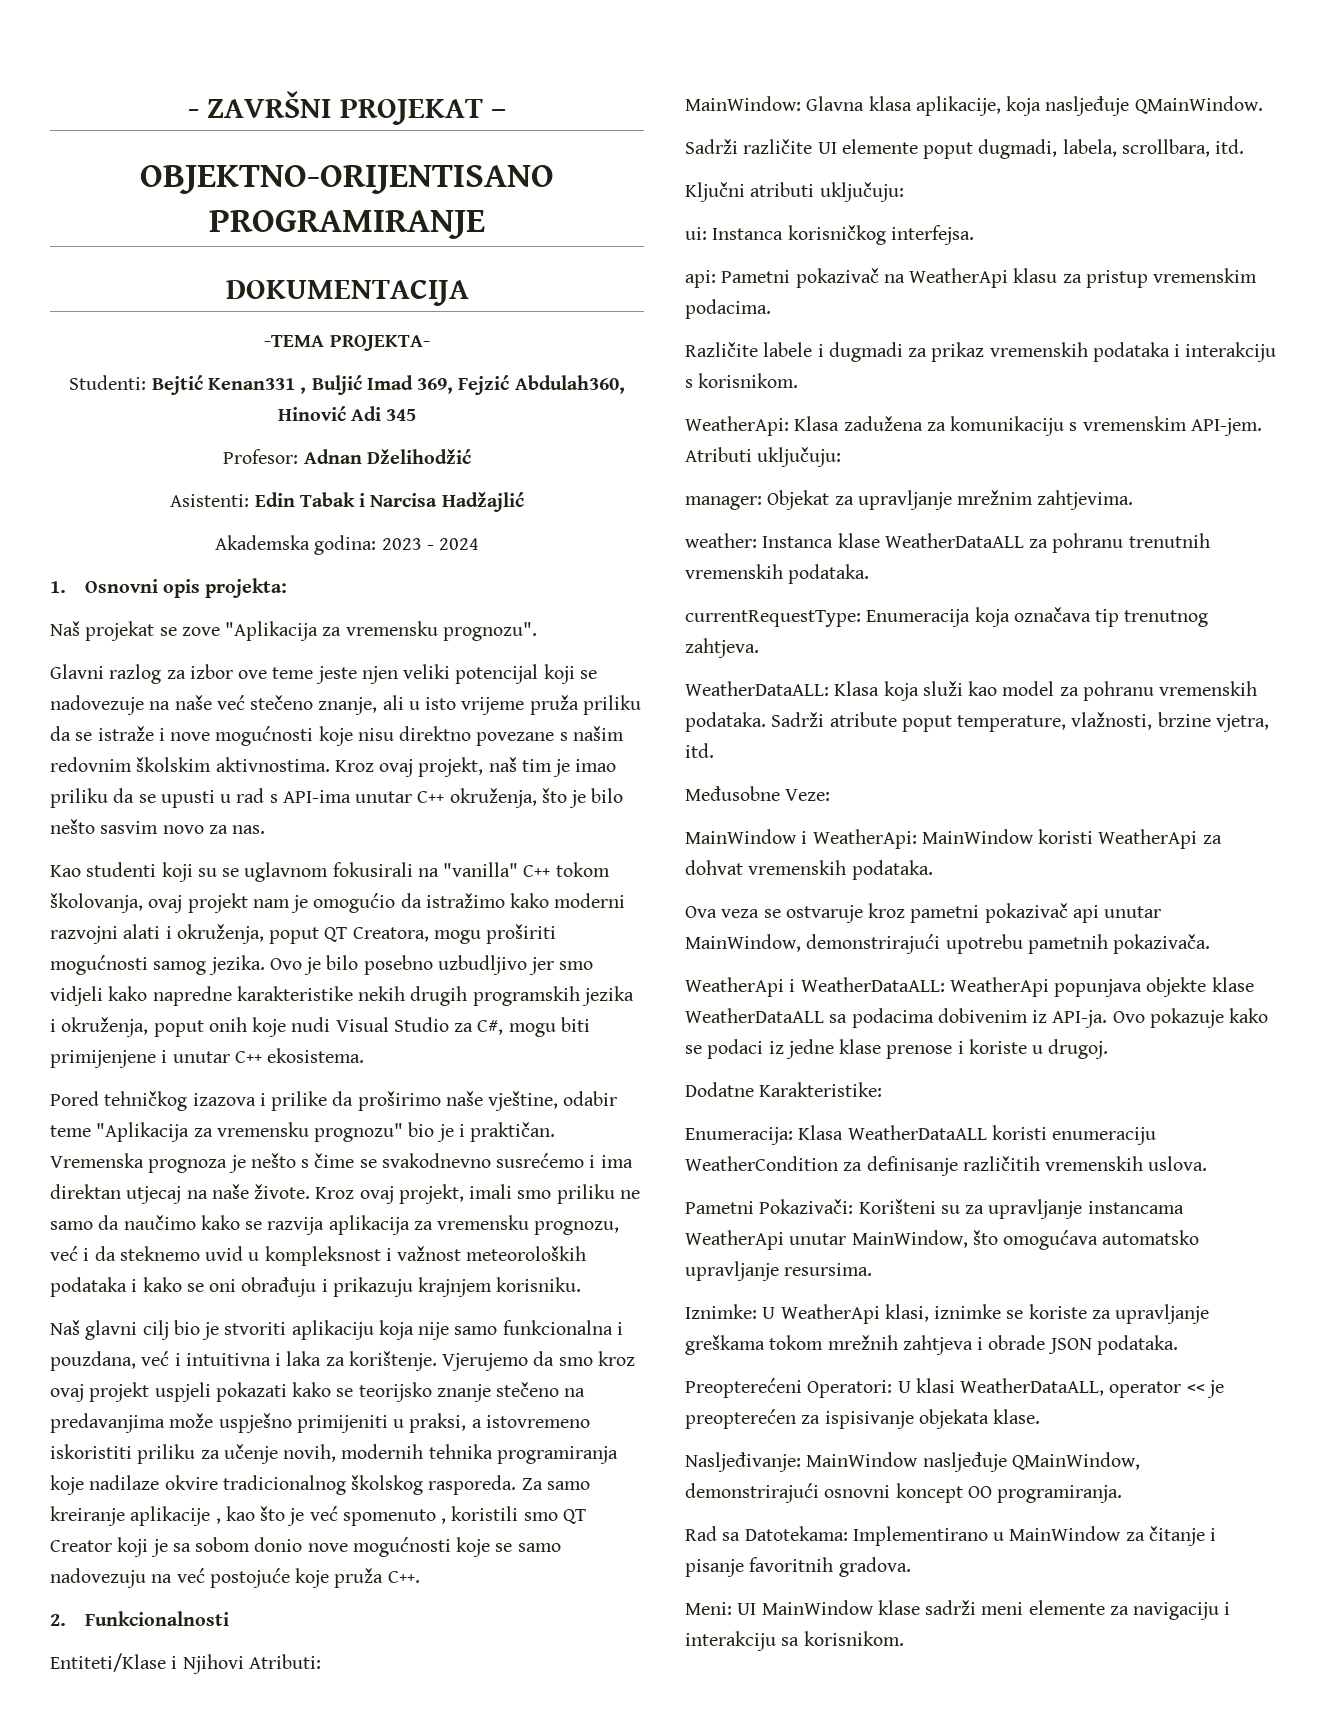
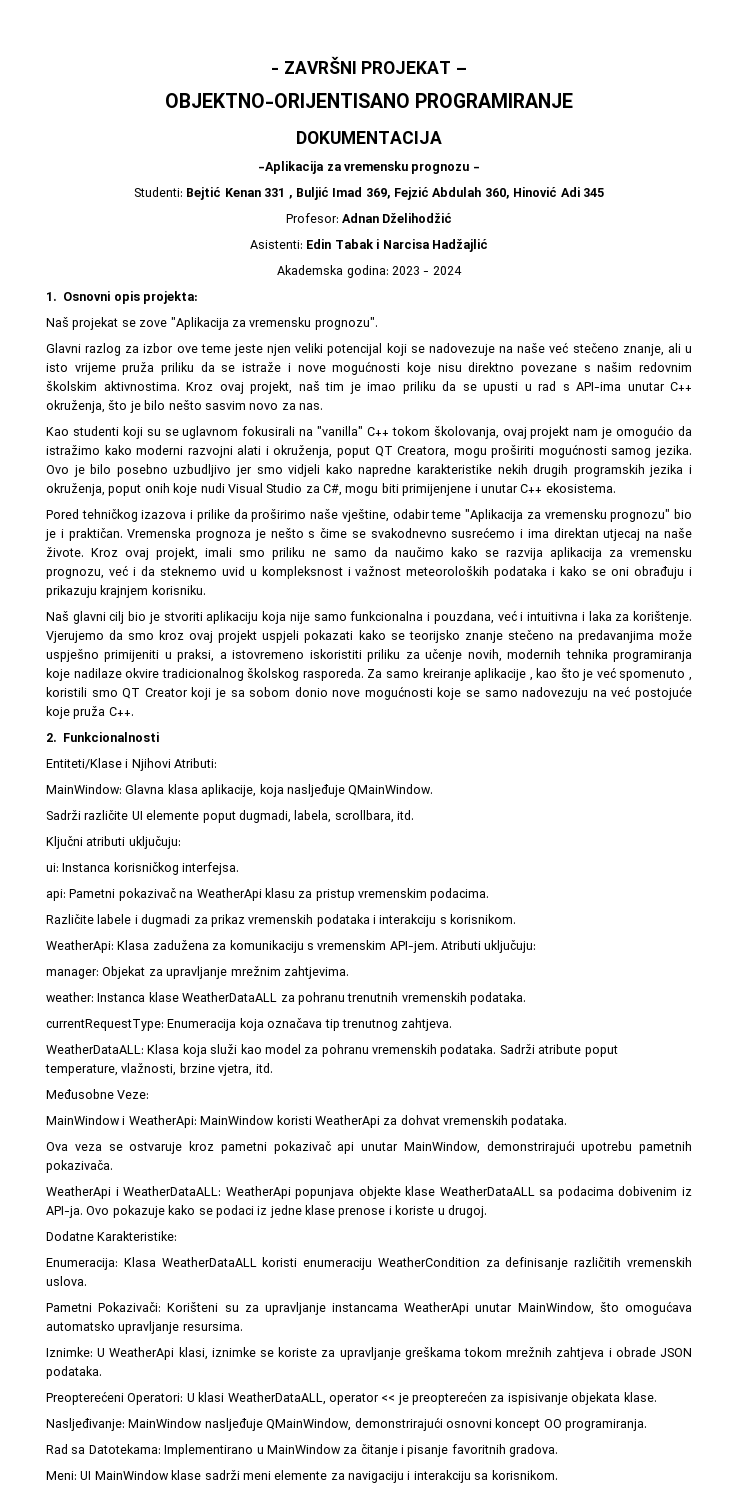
- -TEMA PROJEKTA-
+ -Aplikacija za vremensku prognozu -
- Studenti: Bejtić Kenan331 , Buljić Imad 369, Fejzić Abdulah360, Hinović Adi 345
+ Studenti: Bejtić Kenan 331 , Buljić Imad 369, Fejzić Abdulah 360, Hinović Adi 345

